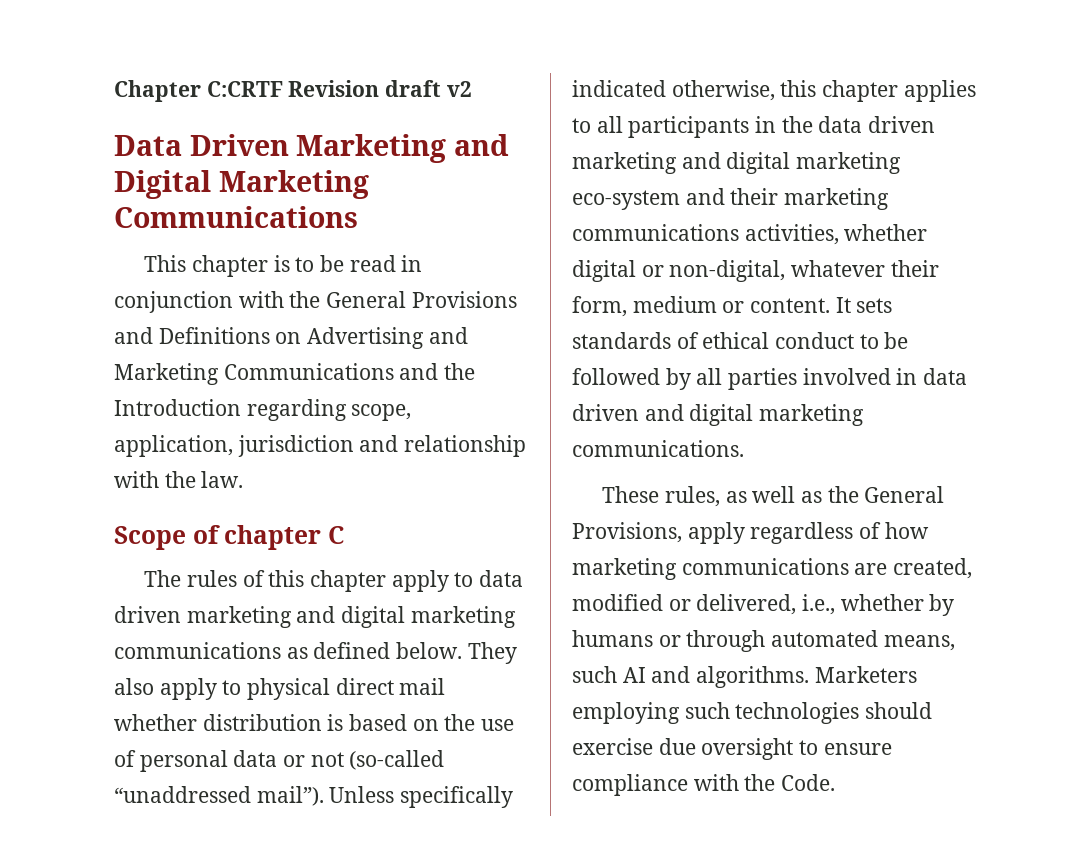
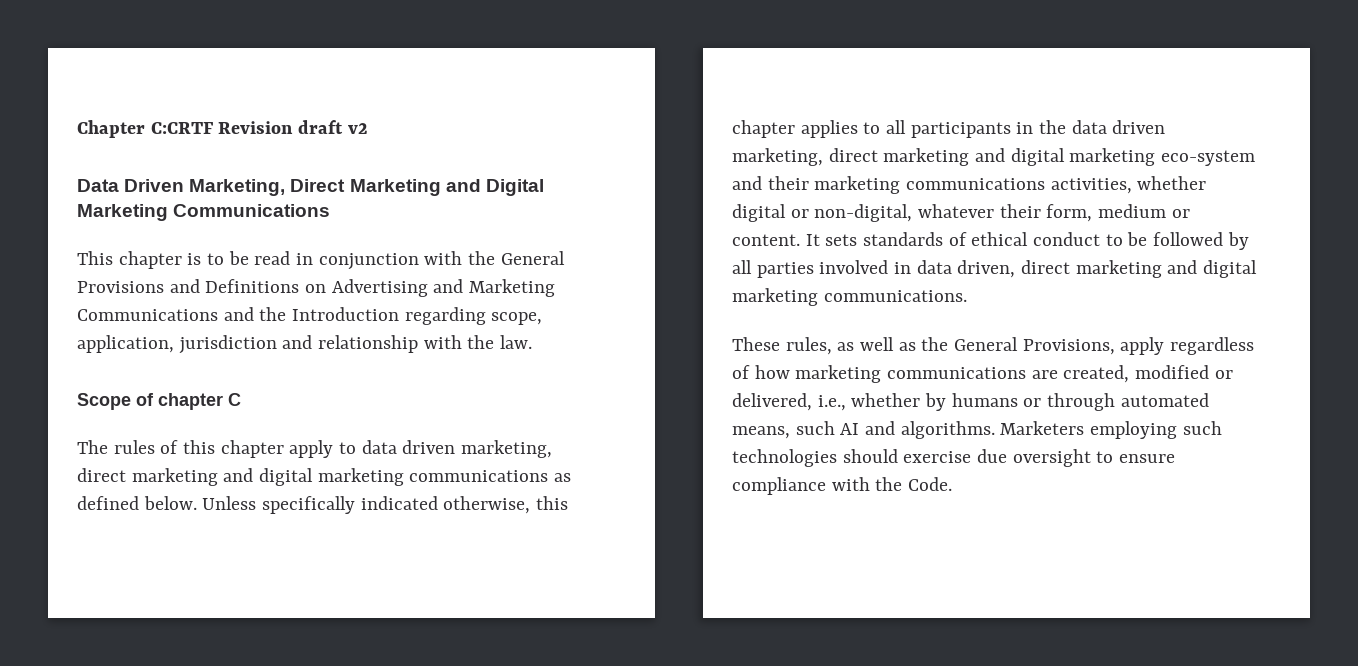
- Data Driven Marketing and Digital Marketing Communications
+ Data Driven Marketing, Direct Marketing and Digital Marketing Communications
- The rules of this chapter apply to data driven marketing and digital marketing communications as defined below.
+ The rules of this chapter apply to data driven marketing, direct marketing and digital marketing communications as defined below.
- They also apply to physical direct mail whether distribution is based on the use of personal data or not (so-called “unaddressed mail”).
- Unless specifically indicated otherwise, this chapter applies to all participants in the data driven marketing and digital marketing eco-system and their marketing communications activities, whether digital or non-digital, whatever their form, medium or content.
+ Unless specifically indicated otherwise, this chapter applies to all participants in the data driven marketing, direct marketing and digital marketing eco-system and their marketing communications activities, whether digital or non-digital, whatever their form, medium or content.
- It sets standards of ethical conduct to be followed by all parties involved in data driven and digital marketing communications.
+ It sets standards of ethical conduct to be followed by all parties involved in data driven, direct marketing and digital marketing communications.

